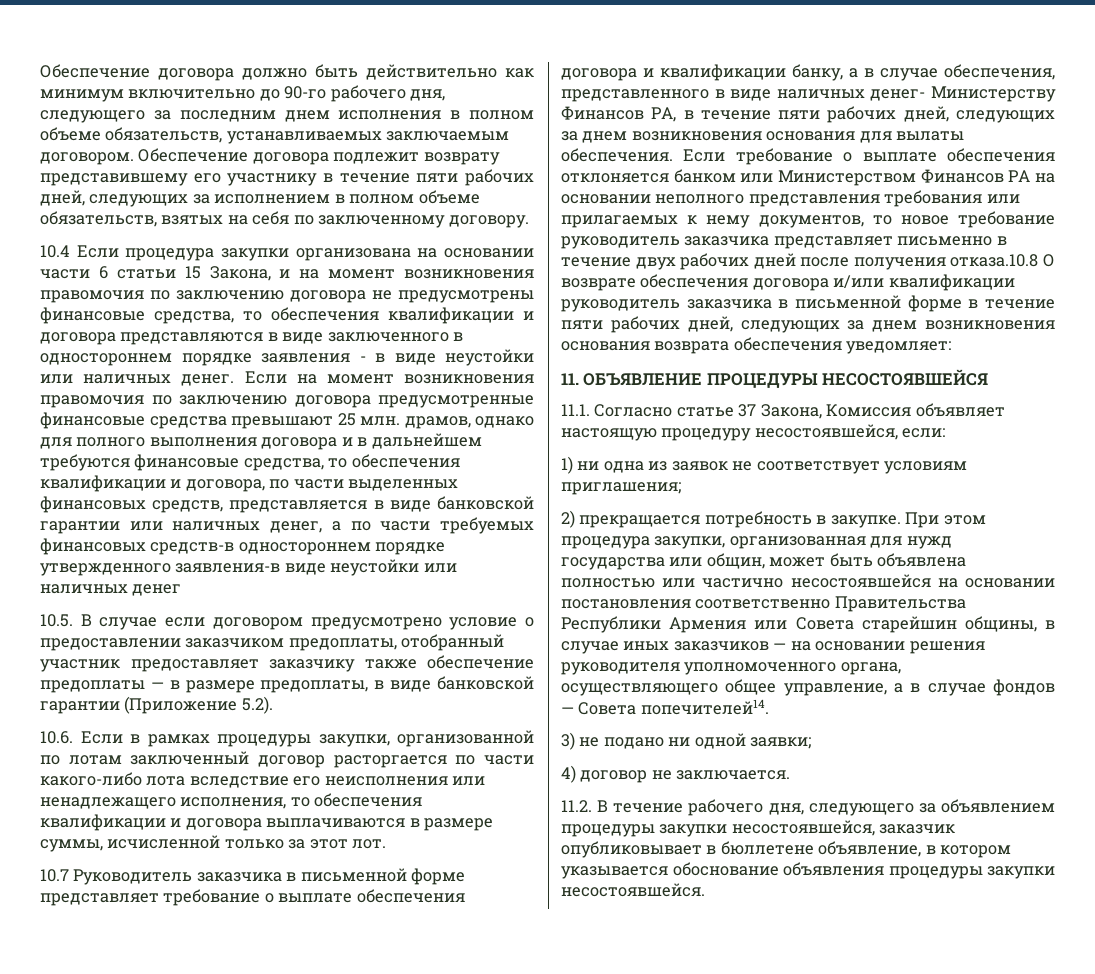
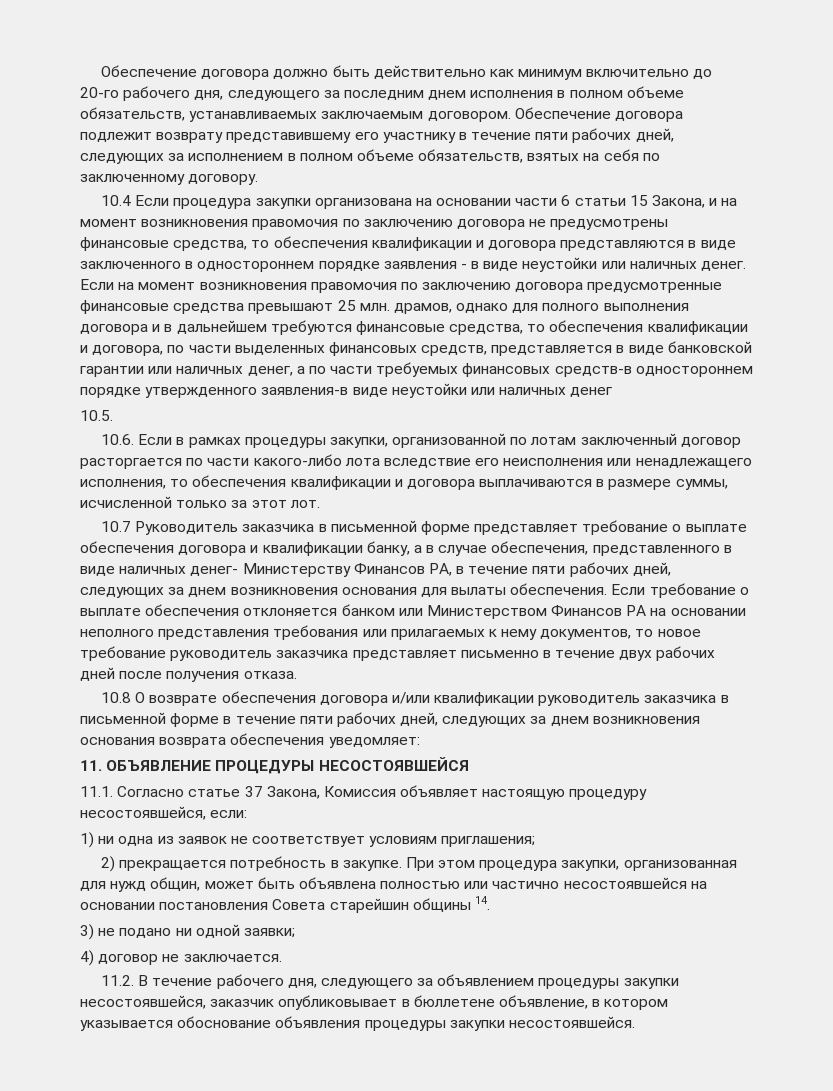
- Обеспечение договора должно быть действительно как минимум включительно до 90-го рабочего дня, следующего за последним днем исполнения в полном объеме обязательств, устанавливаемых заключаемым договором.
+ Обеспечение договора должно быть действительно как минимум включительно до 20-го рабочего дня, следующего за последним днем исполнения в полном объеме обязательств, устанавливаемых заключаемым договором.
- 10.5. В случае если договором предусмотрено условие о предоставлении заказчиком предоплаты, отобранный участник предоставляет заказчику также обеспечение предоплаты — в размере предоплаты, в виде банковской гарантии (Приложение 5.2).
+ 10.5.
- Если требование о выплате обеспечения отклоняется банком или Министерством Финансов РА на основании неполного представления требования или прилагаемых к нему документов, то новое требование руководитель заказчика представляет письменно в течение двух рабочих дней после получения отказа.10.8 О возврате обеспечения договора и/или квалификации руководитель заказчика в письменной форме в течение пяти рабочих дней, следующих за днем возникновения основания возврата обеспечения уведомляет:
+ Если требование о выплате обеспечения отклоняется банком или Министерством Финансов РА на основании неполного представления требования или прилагаемых к нему документов, то новое требование руководитель заказчика представляет письменно в течение двух рабочих дней после получения отказа.
+ 10.8 О возврате обеспечения договора и/или квалификации руководитель заказчика в письменной форме в течение пяти рабочих дней, следующих за днем возникновения основания возврата обеспечения уведомляет:
- При этом процедура закупки, организованная для нужд государства или общин, может быть объявлена полностью или частично несостоявшейся на основании постановления соответственно Правительства Республики Армения или Совета старейшин общины, в случае иных заказчиков — на основании решения руководителя уполномоченного органа, осуществляющего общее управление, а в случае фондов — Совета попечителей14.
+ При этом процедура закупки, организованная для нужд общин, может быть объявлена полностью или частично несостоявшейся на основании постановления Совета старейшин общины 14.

